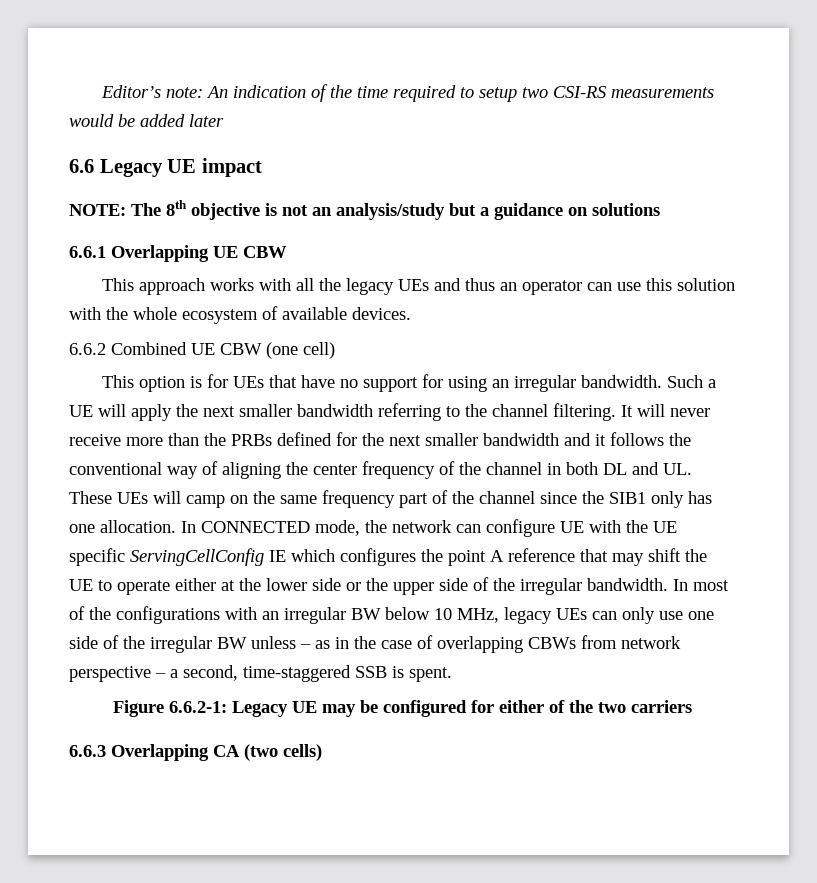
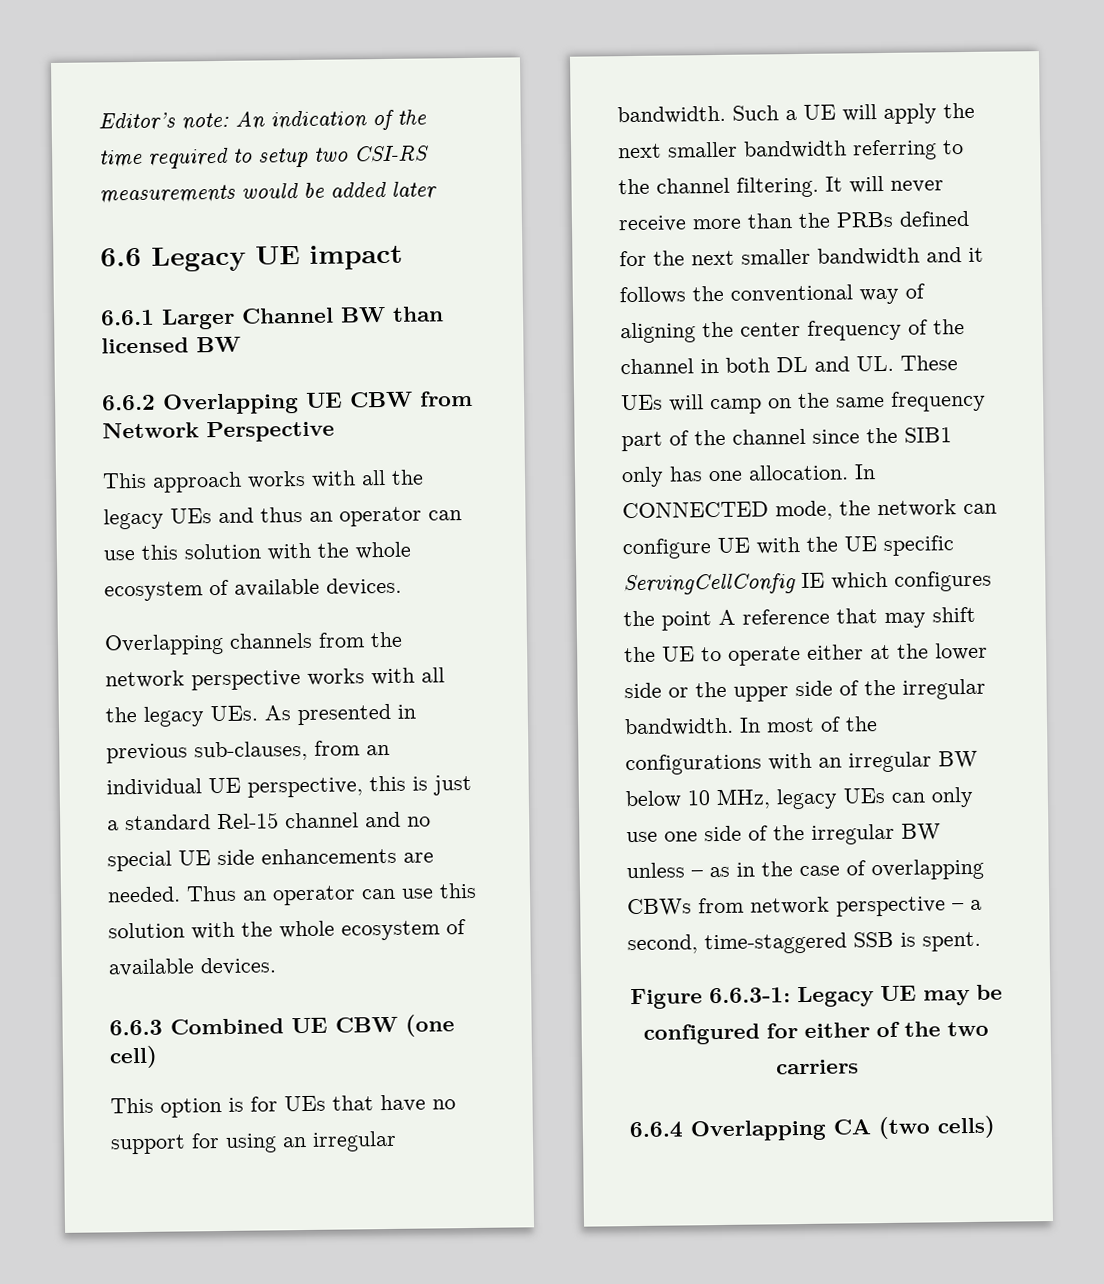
- NOTE: The 8th objective is not an analysis/study but a guidance on solutions
- 6.6.1 Overlapping UE CBW
+ 6.6.1 Larger Channel BW than licensed BW
+ 6.6.2 Overlapping UE CBW from Network Perspective
- 6.6.2 Combined UE CBW (one cell)
+ Overlapping channels from the network perspective works with all the legacy UEs. As presented in previous sub-clauses, from an individual UE perspective, this is just a standard Rel-15 channel and no special UE side enhancements are needed. Thus an operator can use this solution with the whole ecosystem of available devices.
+ 6.6.3 Combined UE CBW (one cell)
- Figure 6.6.2-1: Legacy UE may be configured for either of the two carriers
+ Figure 6.6.3-1: Legacy UE may be configured for either of the two carriers
- 6.6.3 Overlapping CA (two cells)
+ 6.6.4 Overlapping CA (two cells)

